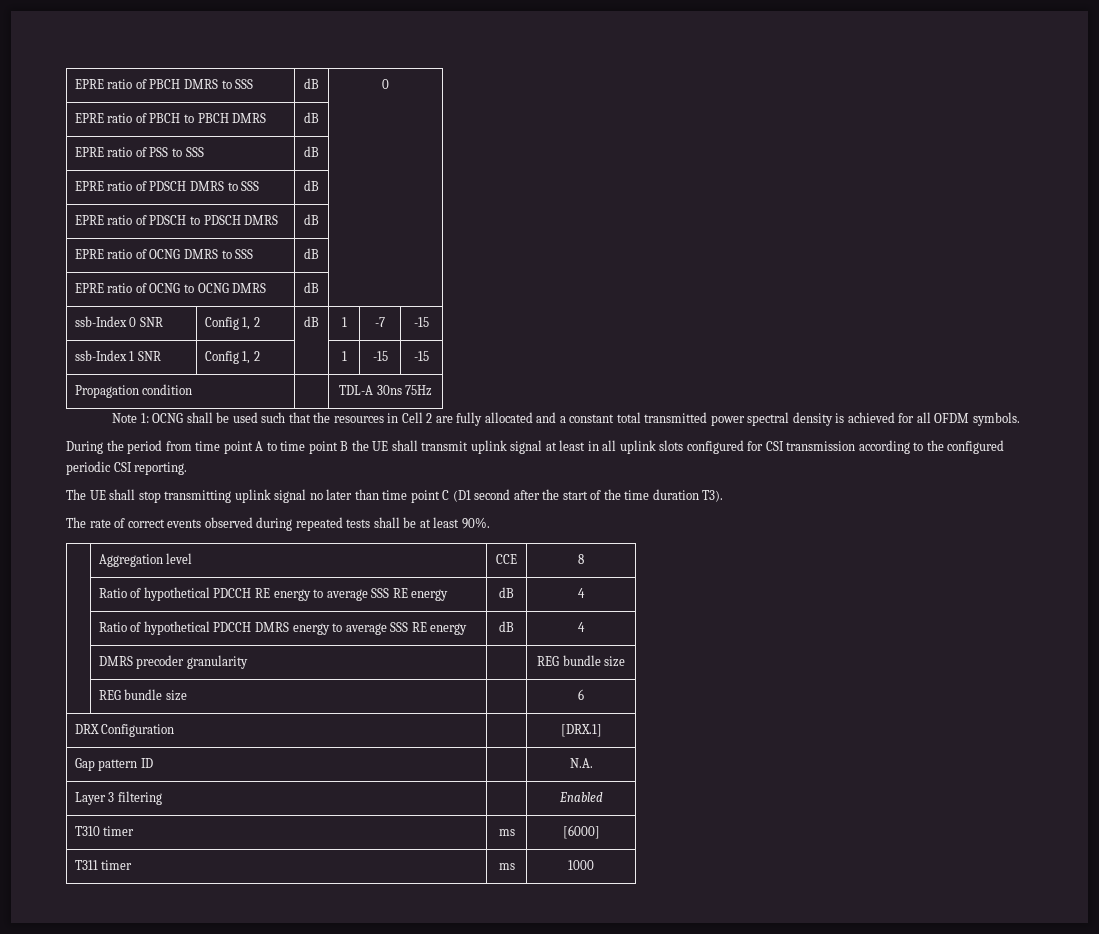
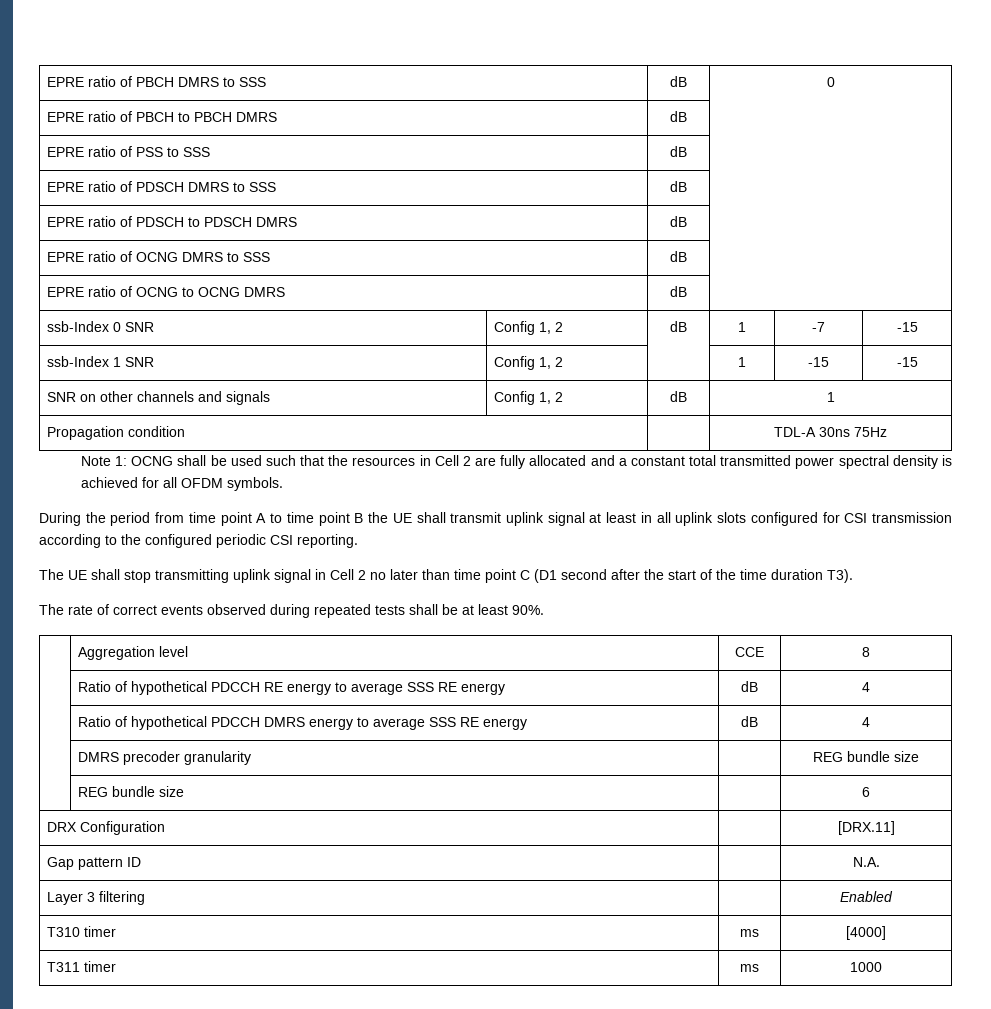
+ SNR on other channels and signals | Config 1, 2 | dB | 1
- The UE shall stop transmitting uplink signal no later than time point C (D1 second after the start of the time duration T3).
+ The UE shall stop transmitting uplink signal in Cell 2 no later than time point C (D1 second after the start of the time duration T3).
- DRX Configuration | | [DRX.1]
+ DRX Configuration | | [DRX.11]
- T310 timer | ms | [6000]
+ T310 timer | ms | [4000]

